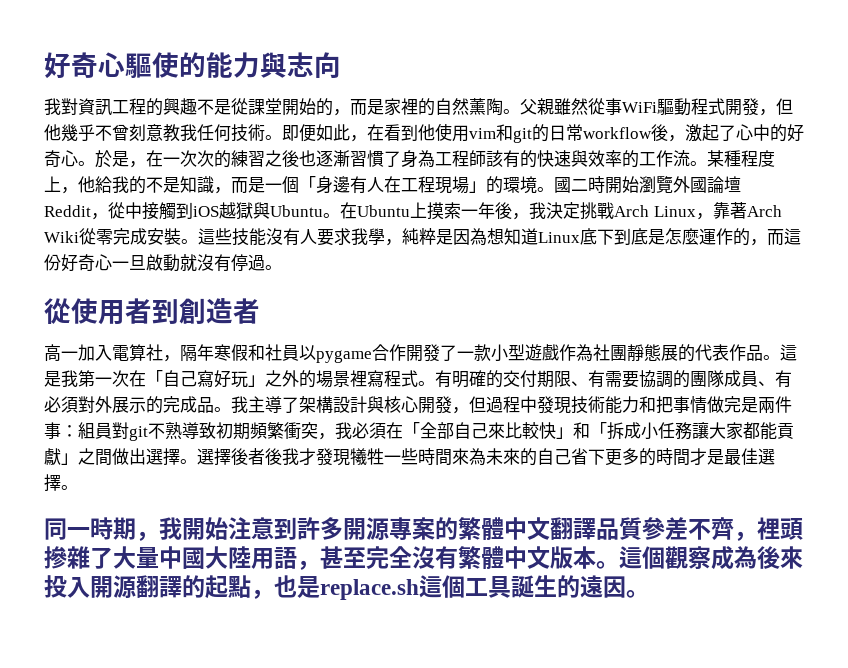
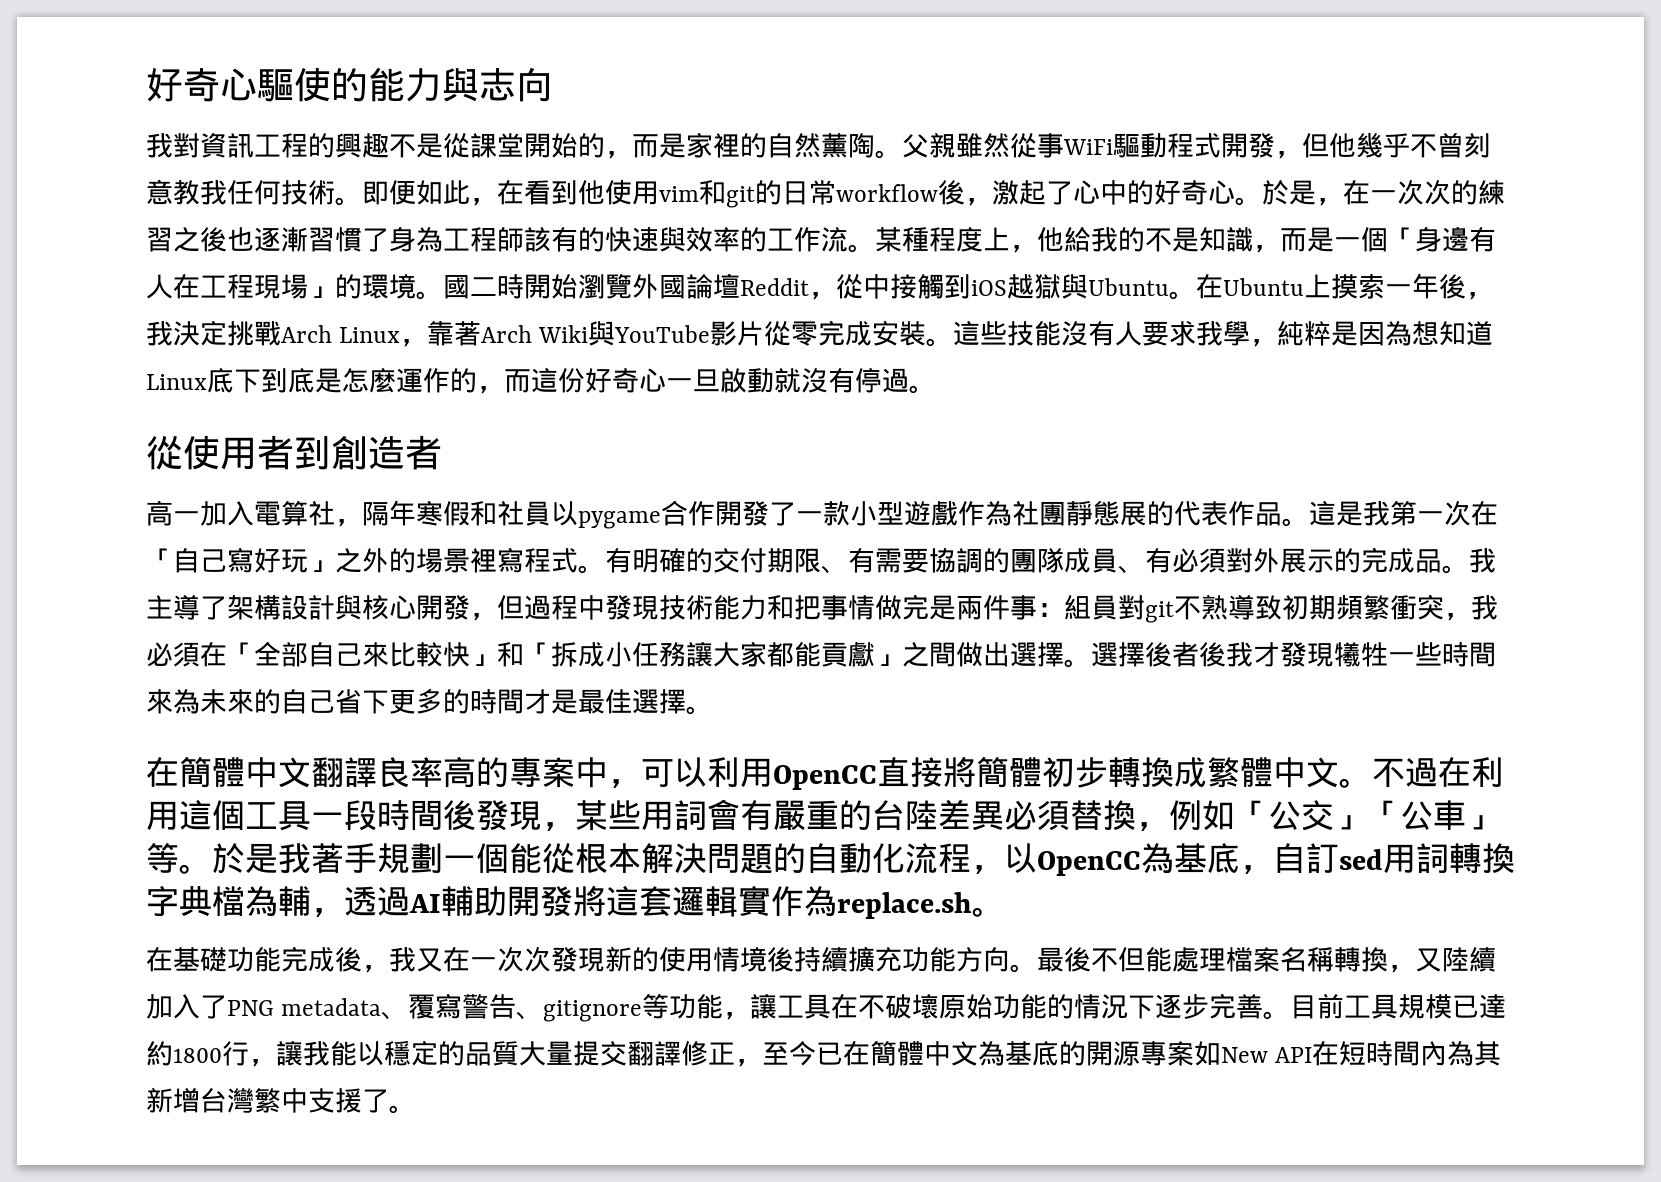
- 在Ubuntu上摸索一年後，我決定挑戰Arch Linux，靠著Arch Wiki從零完成安裝。
+ 在Ubuntu上摸索一年後，我決定挑戰Arch Linux，靠著Arch Wiki與YouTube影片從零完成安裝。
- 同一時期，我開始注意到許多開源專案的繁體中文翻譯品質參差不齊，裡頭摻雜了大量中國大陸用語，甚至完全沒有繁體中文版本。這個觀察成為後來投入開源翻譯的起點，也是replace.sh這個工具誕生的遠因。
+ 在簡體中文翻譯良率高的專案中，可以利用OpenCC直接將簡體初步轉換成繁體中文。不過在利用這個工具一段時間後發現，某些用詞會有嚴重的台陸差異必須替換，例如「公交」「公車」等。於是我著手規劃一個能從根本解決問題的自動化流程，以OpenCC為基底，自訂sed用詞轉換字典檔為輔，透過AI輔助開發將這套邏輯實作為replace.sh。
+ 在基礎功能完成後，我又在一次次發現新的使用情境後持續擴充功能方向。最後不但能處理檔案名稱轉換，又陸續加入了PNG metadata、覆寫警告、gitignore等功能，讓工具在不破壞原始功能的情況下逐步完善。目前工具規模已達約1800行，讓我能以穩定的品質大量提交翻譯修正，至今已在簡體中文為基底的開源專案如New API在短時間內為其新增台灣繁中支援了。

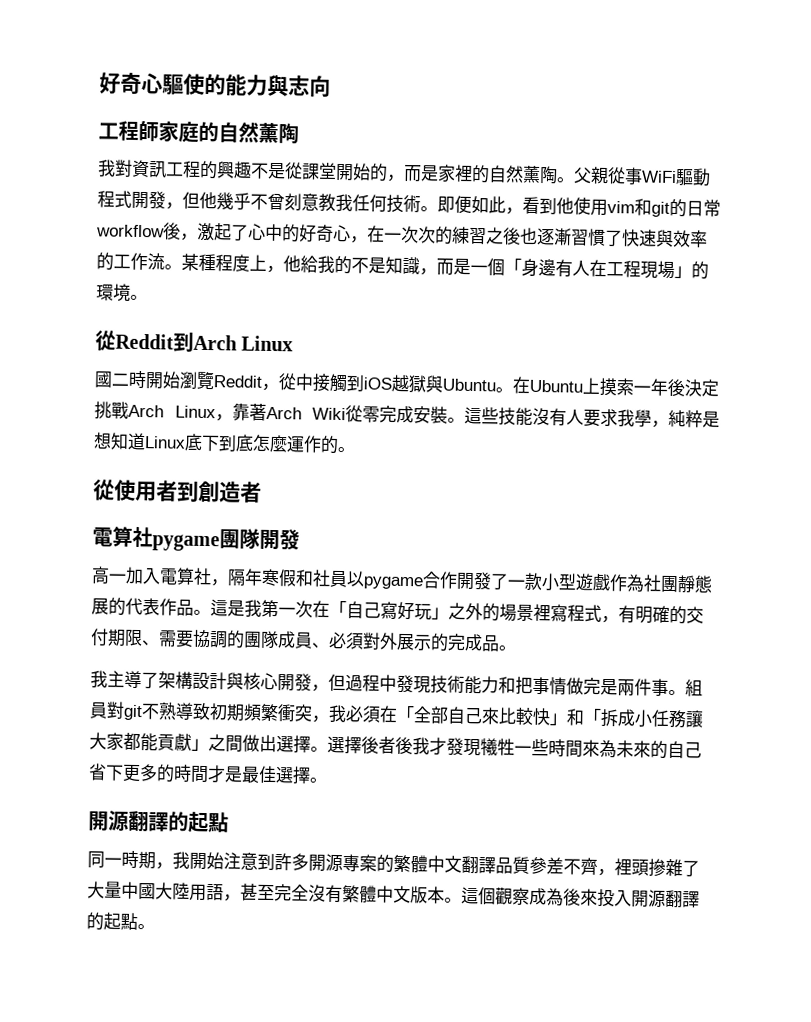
+ 工程師家庭的自然薰陶
- 父親雖然從事WiFi驅動程式開發，但他幾乎不曾刻意教我任何技術。
+ 父親從事WiFi驅動程式開發，但他幾乎不曾刻意教我任何技術。
- 即便如此，在看到他使用vim和git的日常workflow後，激起了心中的好奇心。於是，在一次次的練習之後也逐漸習慣了身為工程師該有的快速與效率的工作流。
+ 即便如此，看到他使用vim和git的日常workflow後，激起了心中的好奇心，在一次次的練習之後也逐漸習慣了快速與效率的工作流。
- 某種程度上，他給我的不是知識，而是一個「身邊有人在工程現場」的環境。國二時開始瀏覽外國論壇Reddit，從中接觸到iOS越獄與Ubuntu。
+ 某種程度上，他給我的不是知識，而是一個「身邊有人在工程現場」的環境。
+ 從Reddit到Arch Linux
+ 國二時開始瀏覽Reddit，從中接觸到iOS越獄與Ubuntu。
- 在Ubuntu上摸索一年後，我決定挑戰Arch Linux，靠著Arch Wiki與YouTube影片從零完成安裝。
+ 在Ubuntu上摸索一年後決定挑戰Arch Linux，靠著Arch Wiki從零完成安裝。
- 這些技能沒有人要求我學，純粹是因為想知道Linux底下到底是怎麼運作的，而這份好奇心一旦啟動就沒有停過。
+ 這些技能沒有人要求我學，純粹是想知道Linux底下到底怎麼運作的。
+ 電算社pygame團隊開發
- 這是我第一次在「自己寫好玩」之外的場景裡寫程式。有明確的交付期限、有需要協調的團隊成員、有必須對外展示的完成品。我主導了架構設計與核心開發，但過程中發現技術能力和把事情做完是兩件事：
+ 這是我第一次在「自己寫好玩」之外的場景裡寫程式，有明確的交付期限、需要協調的團隊成員、必須對外展示的完成品。
+ 我主導了架構設計與核心開發，但過程中發現技術能力和把事情做完是兩件事。
  選擇後者後我才發現犧牲一些時間來為未來的自己省下更多的時間才是最佳選擇。
- 在簡體中文翻譯良率高的專案中，可以利用OpenCC直接將簡體初步轉換成繁體中文。不過在利用這個工具一段時間後發現，某些用詞會有嚴重的台陸差異必須替換，例如「公交」「公車」等。於是我著手規劃一個能從根本解決問題的自動化流程，以OpenCC為基底，自訂sed用詞轉換字典檔為輔，透過AI輔助開發將這套邏輯實作為replace.sh。
- 在基礎功能完成後，我又在一次次發現新的使用情境後持續擴充功能方向。最後不但能處理檔案名稱轉換，又陸續加入了PNG metadata、覆寫警告、gitignore等功能，讓工具在不破壞原始功能的情況下逐步完善。目前工具規模已達約1800行，讓我能以穩定的品質大量提交翻譯修正，至今已在簡體中文為基底的開源專案如New API在短時間內為其新增台灣繁中支援了。
+ 開源翻譯的起點
+ 同一時期，我開始注意到許多開源專案的繁體中文翻譯品質參差不齊，裡頭摻雜了大量中國大陸用語，甚至完全沒有繁體中文版本。這個觀察成為後來投入開源翻譯的起點。

